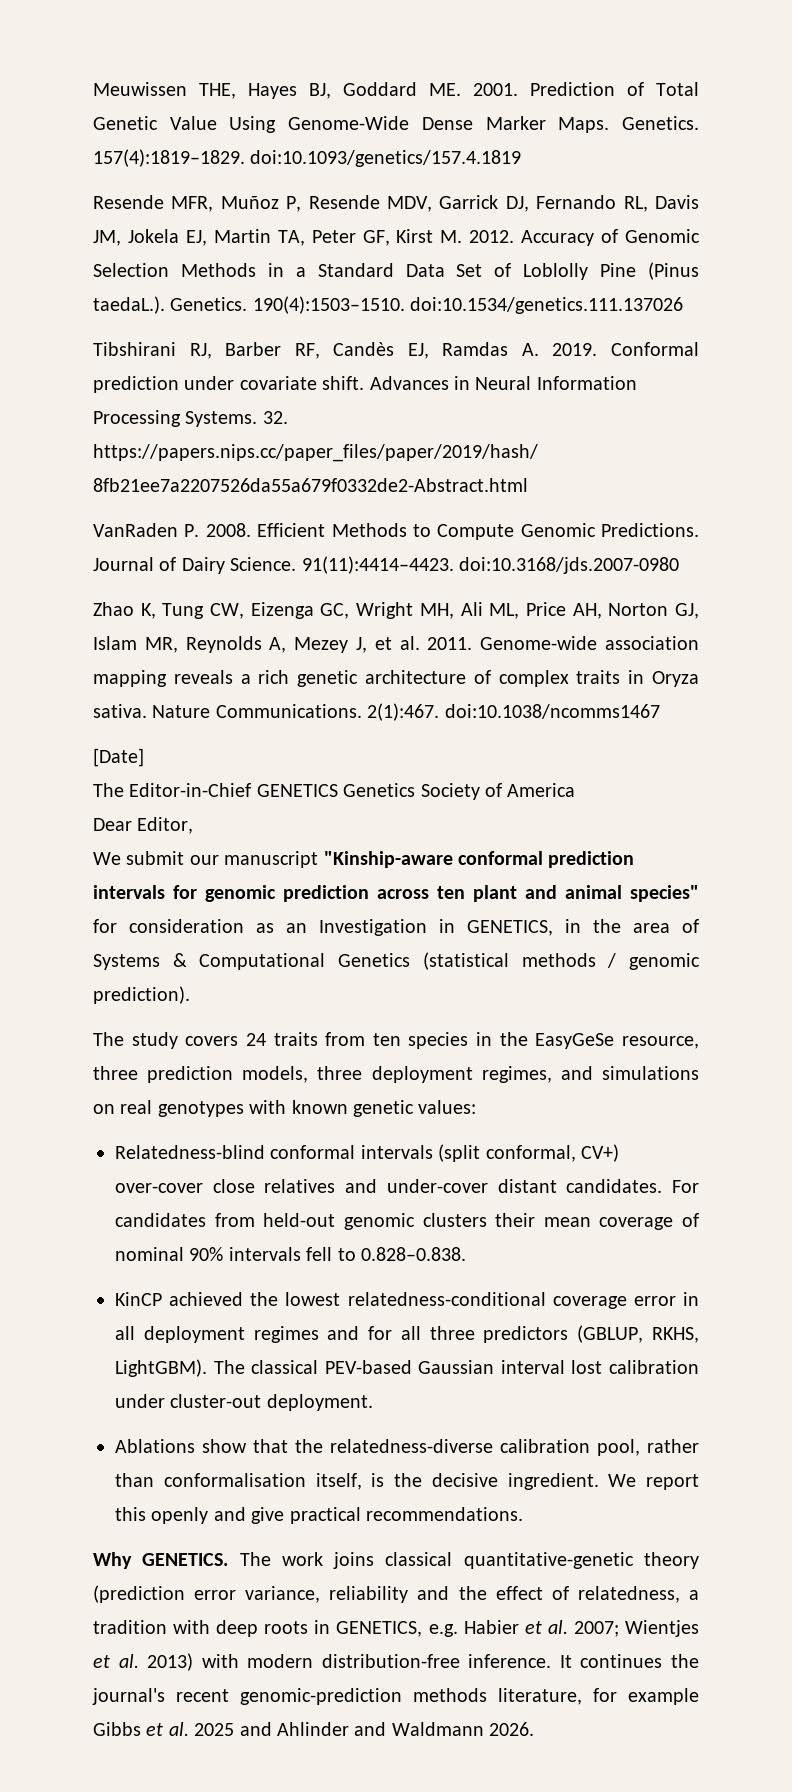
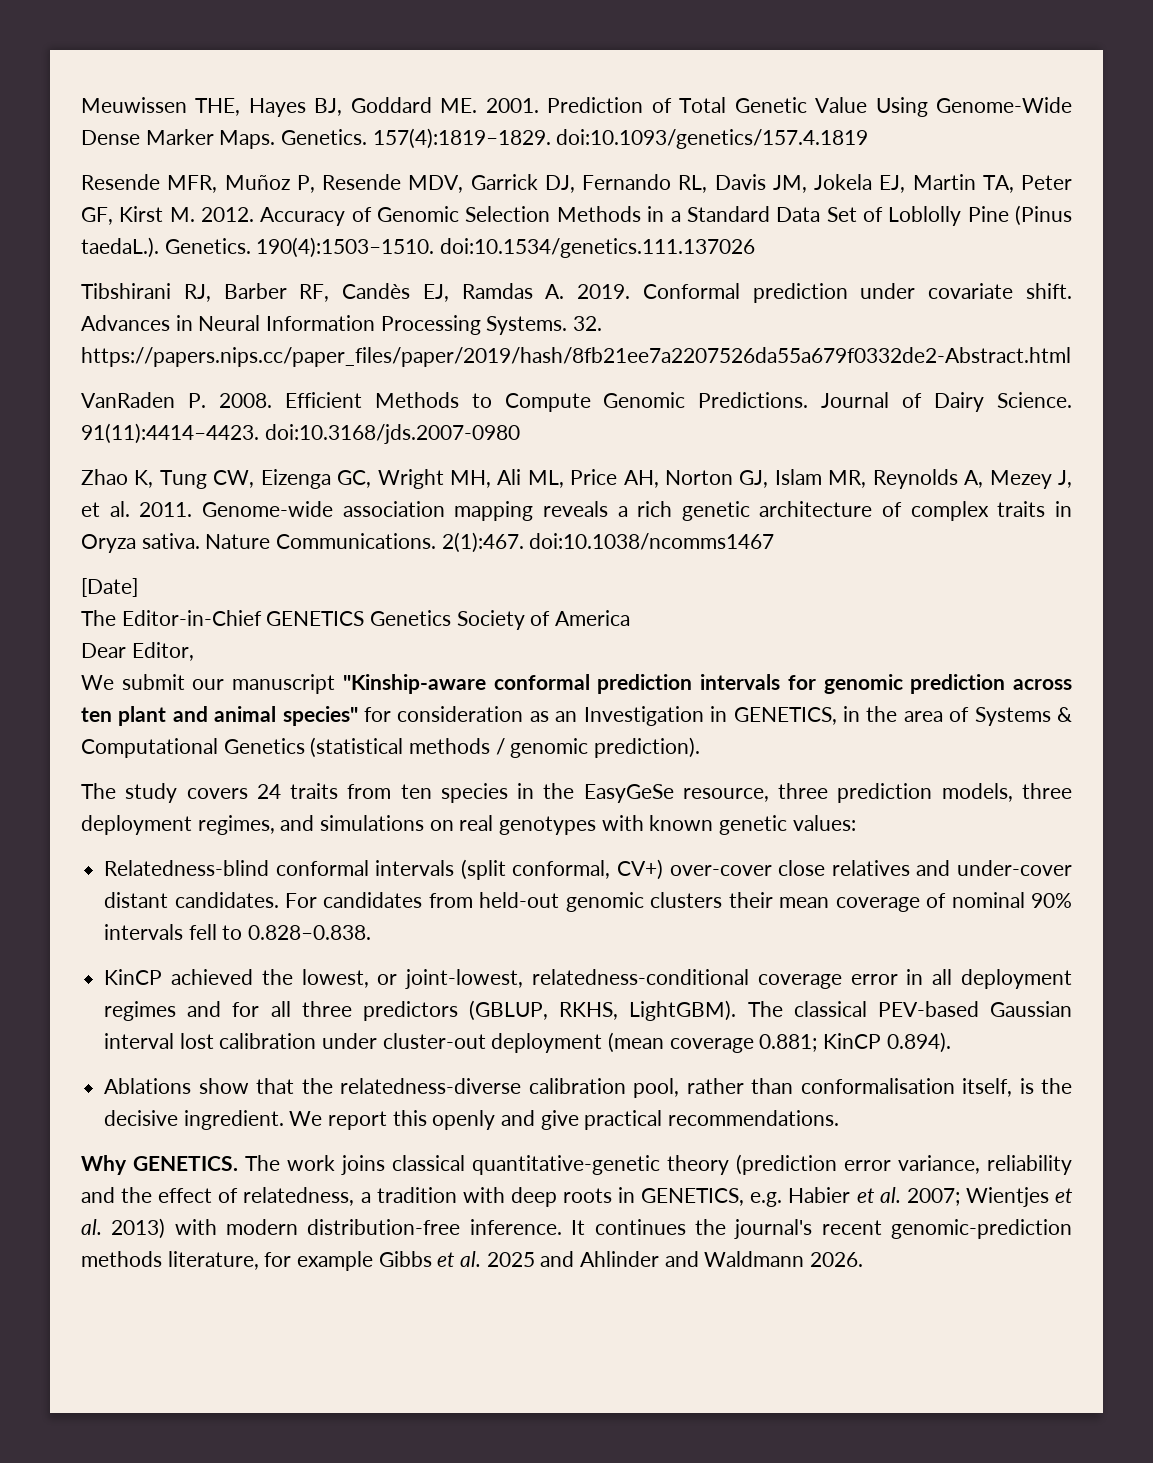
- KinCP achieved the lowest relatedness-conditional coverage error in all deployment regimes and for all three predictors (GBLUP, RKHS, LightGBM).
+ KinCP achieved the lowest, or joint-lowest, relatedness-conditional coverage error in all deployment regimes and for all three predictors (GBLUP, RKHS, LightGBM).
- The classical PEV-based Gaussian interval lost calibration under cluster-out deployment.
+ The classical PEV-based Gaussian interval lost calibration under cluster-out deployment (mean coverage 0.881; KinCP 0.894).

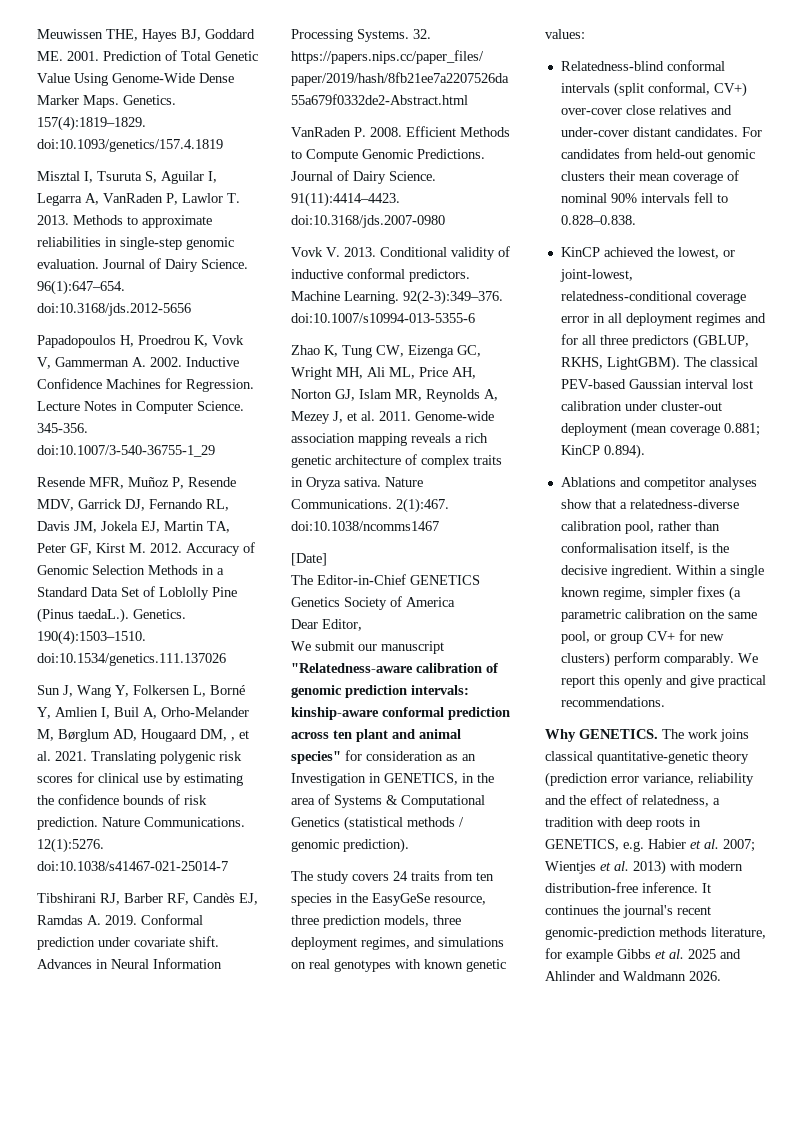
+ Misztal I, Tsuruta S, Aguilar I, Legarra A, VanRaden P, Lawlor T. 2013. Methods to approximate reliabilities in single-step genomic evaluation. Journal of Dairy Science. 96(1):647–654. doi:10.3168/jds.2012-5656
+ Papadopoulos H, Proedrou K, Vovk V, Gammerman A. 2002. Inductive Confidence Machines for Regression. Lecture Notes in Computer Science. 345-356. doi:10.1007/3-540-36755-1_29
+ Sun J, Wang Y, Folkersen L, Borné Y, Amlien I, Buil A, Orho-Melander M, Børglum AD, Hougaard DM, , et al. 2021. Translating polygenic risk scores for clinical use by estimating the confidence bounds of risk prediction. Nature Communications. 12(1):5276. doi:10.1038/s41467-021-25014-7
+ Vovk V. 2013. Conditional validity of inductive conformal predictors. Machine Learning. 92(2-3):349–376. doi:10.1007/s10994-013-5355-6
- We submit our manuscript "Kinship-aware conformal prediction intervals for genomic prediction across ten plant and animal species" for consideration as an Investigation in GENETICS, in the area of Systems & Computational Genetics (statistical methods / genomic prediction).
+ We submit our manuscript "Relatedness-aware calibration of genomic prediction intervals: kinship-aware conformal prediction across ten plant and animal species" for consideration as an Investigation in GENETICS, in the area of Systems & Computational Genetics (statistical methods / genomic prediction).
- Ablations show that the relatedness-diverse calibration pool, rather than conformalisation itself, is the decisive ingredient.
+ Ablations and competitor analyses show that a relatedness-diverse calibration pool, rather than conformalisation itself, is the decisive ingredient.
+ Within a single known regime, simpler fixes (a parametric calibration on the same pool, or group CV+ for new clusters) perform comparably.

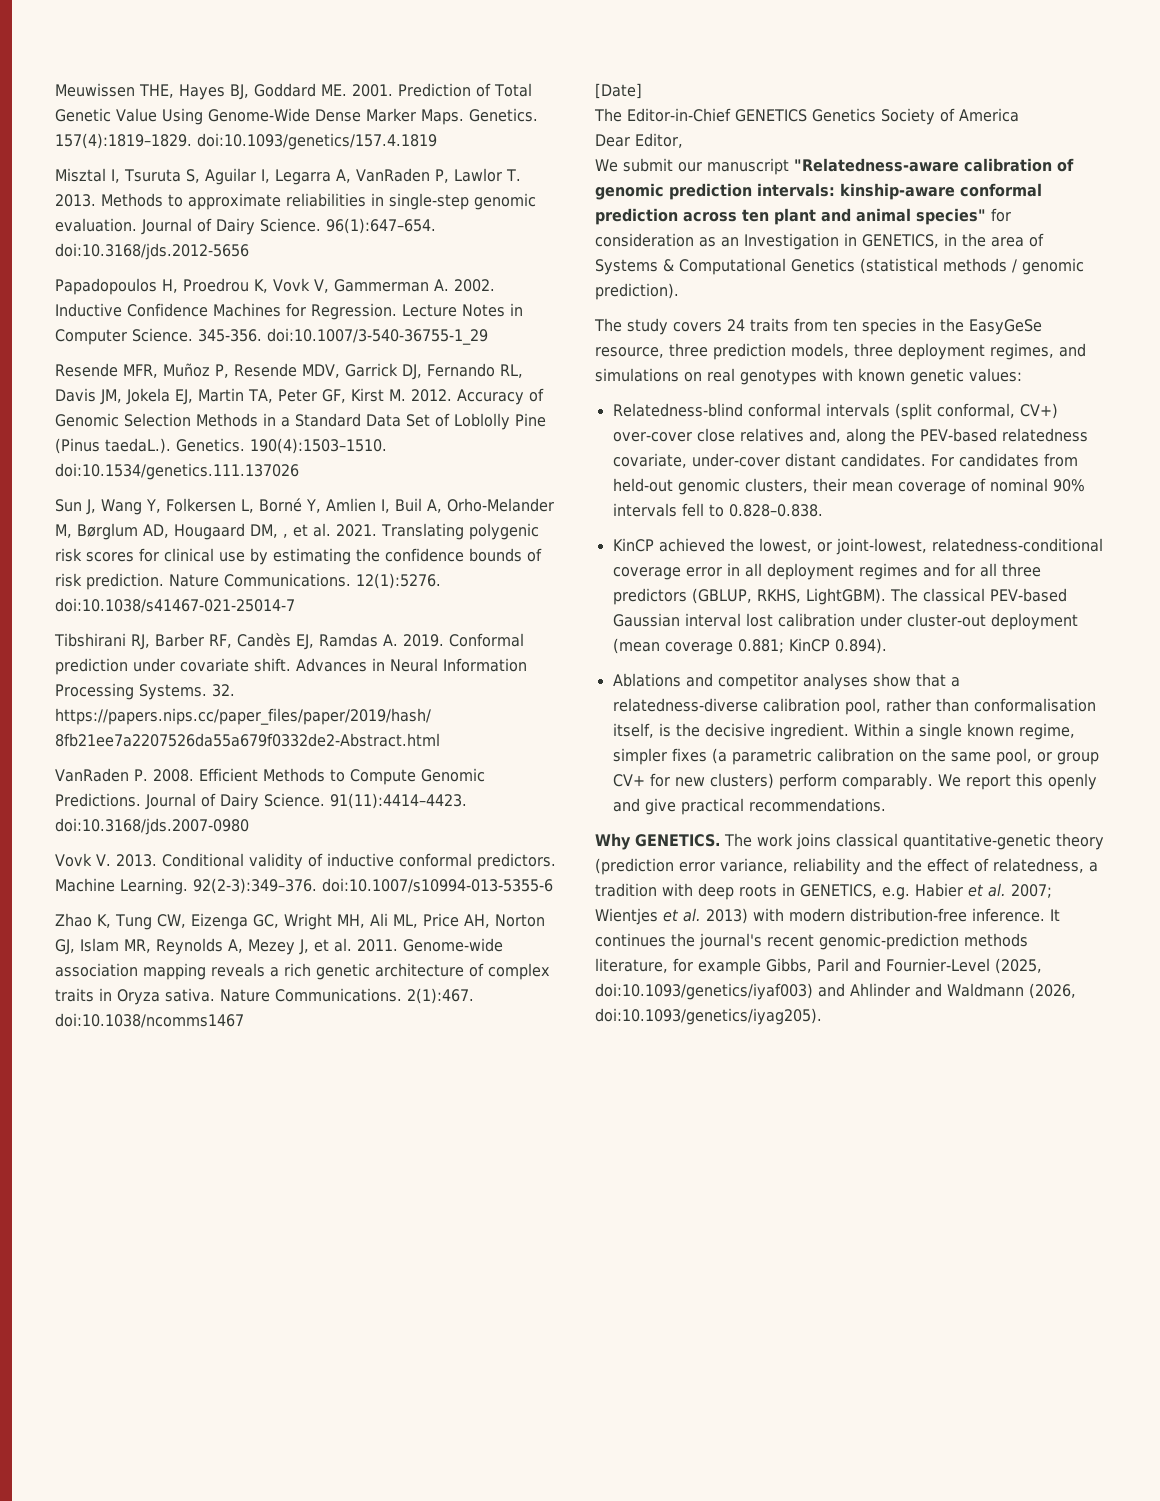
- Relatedness-blind conformal intervals (split conformal, CV+) over-cover close relatives and under-cover distant candidates.
+ Relatedness-blind conformal intervals (split conformal, CV+) over-cover close relatives and, along the PEV-based relatedness covariate, under-cover distant candidates.
- For candidates from held-out genomic clusters their mean coverage of nominal 90% intervals fell to 0.828–0.838.
+ For candidates from held-out genomic clusters, their mean coverage of nominal 90% intervals fell to 0.828–0.838.
- It continues the journal's recent genomic-prediction methods literature, for example Gibbs et al. 2025 and Ahlinder and Waldmann 2026.
+ It continues the journal's recent genomic-prediction methods literature, for example Gibbs, Paril and Fournier-Level (2025, doi:10.1093/genetics/iyaf003) and Ahlinder and Waldmann (2026, doi:10.1093/genetics/iyag205).

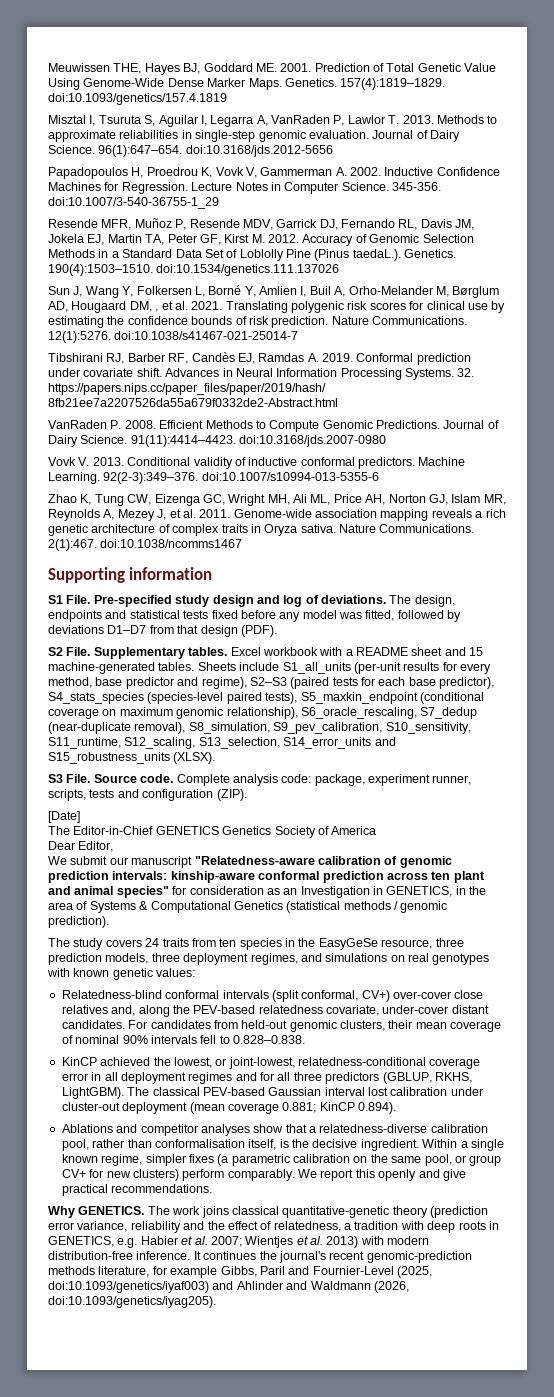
+ Supporting information
+ S1 File. Pre-specified study design and log of deviations. The design, endpoints and statistical tests fixed before any model was fitted, followed by deviations D1–D7 from that design (PDF).
+ S2 File. Supplementary tables. Excel workbook with a README sheet and 15 machine-generated tables. Sheets include S1_all_units (per-unit results for every method, base predictor and regime), S2–S3 (paired tests for each base predictor), S4_stats_species (species-level paired tests), S5_maxkin_endpoint (conditional coverage on maximum genomic relationship), S6_oracle_rescaling, S7_dedup (near-duplicate removal), S8_simulation, S9_pev_calibration, S10_sensitivity, S11_runtime, S12_scaling, S13_selection, S14_error_units and S15_robustness_units (XLSX).
+ S3 File. Source code. Complete analysis code: package, experiment runner, scripts, tests and configuration (ZIP).

